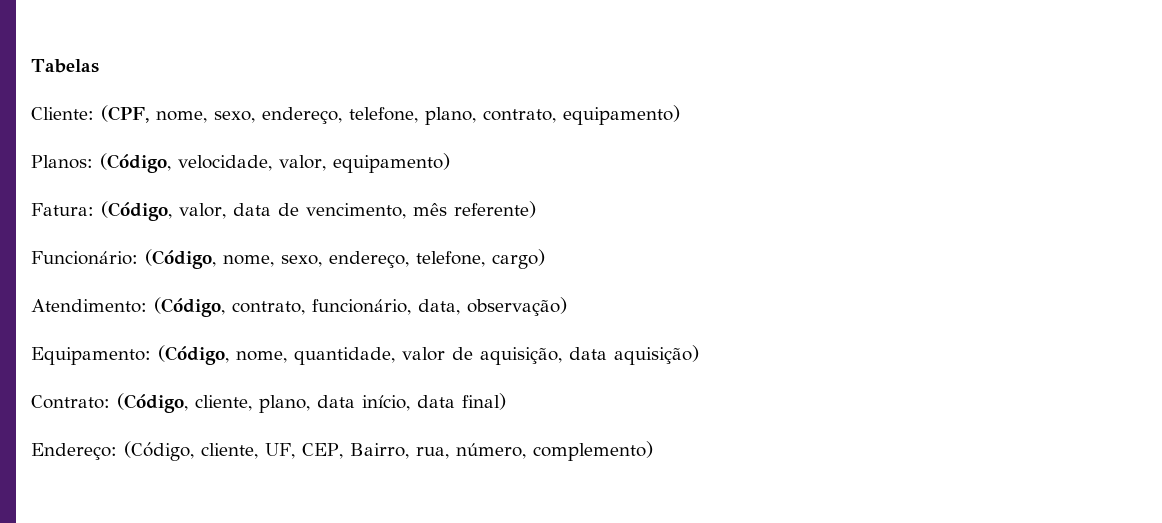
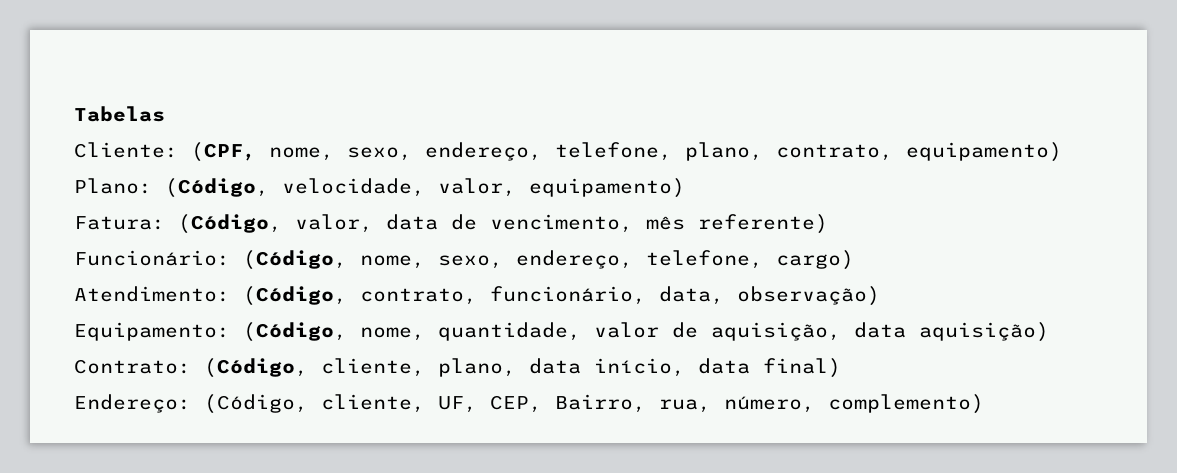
- Planos: (Código, velocidade, valor, equipamento)
+ Plano: (Código, velocidade, valor, equipamento)

